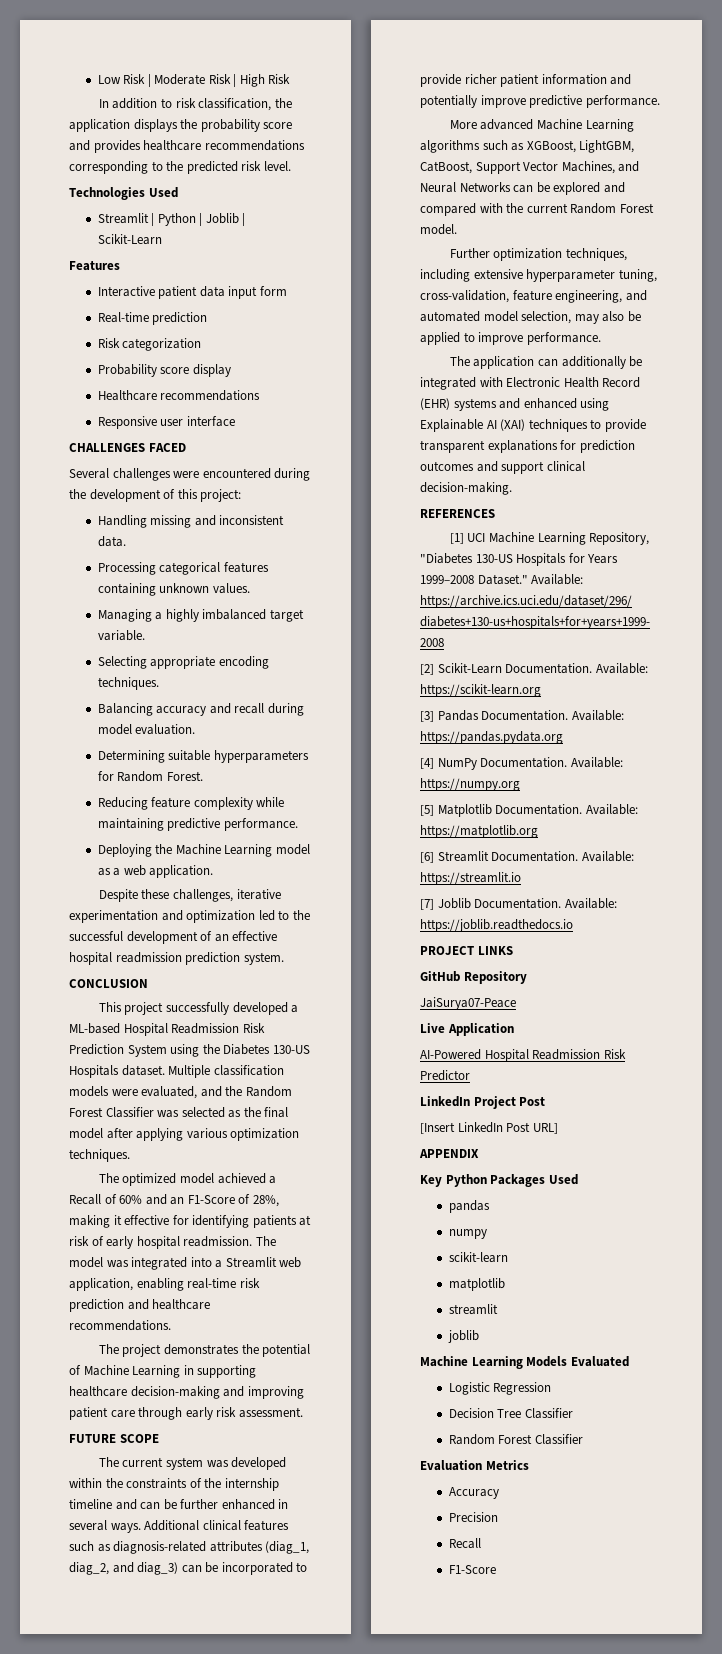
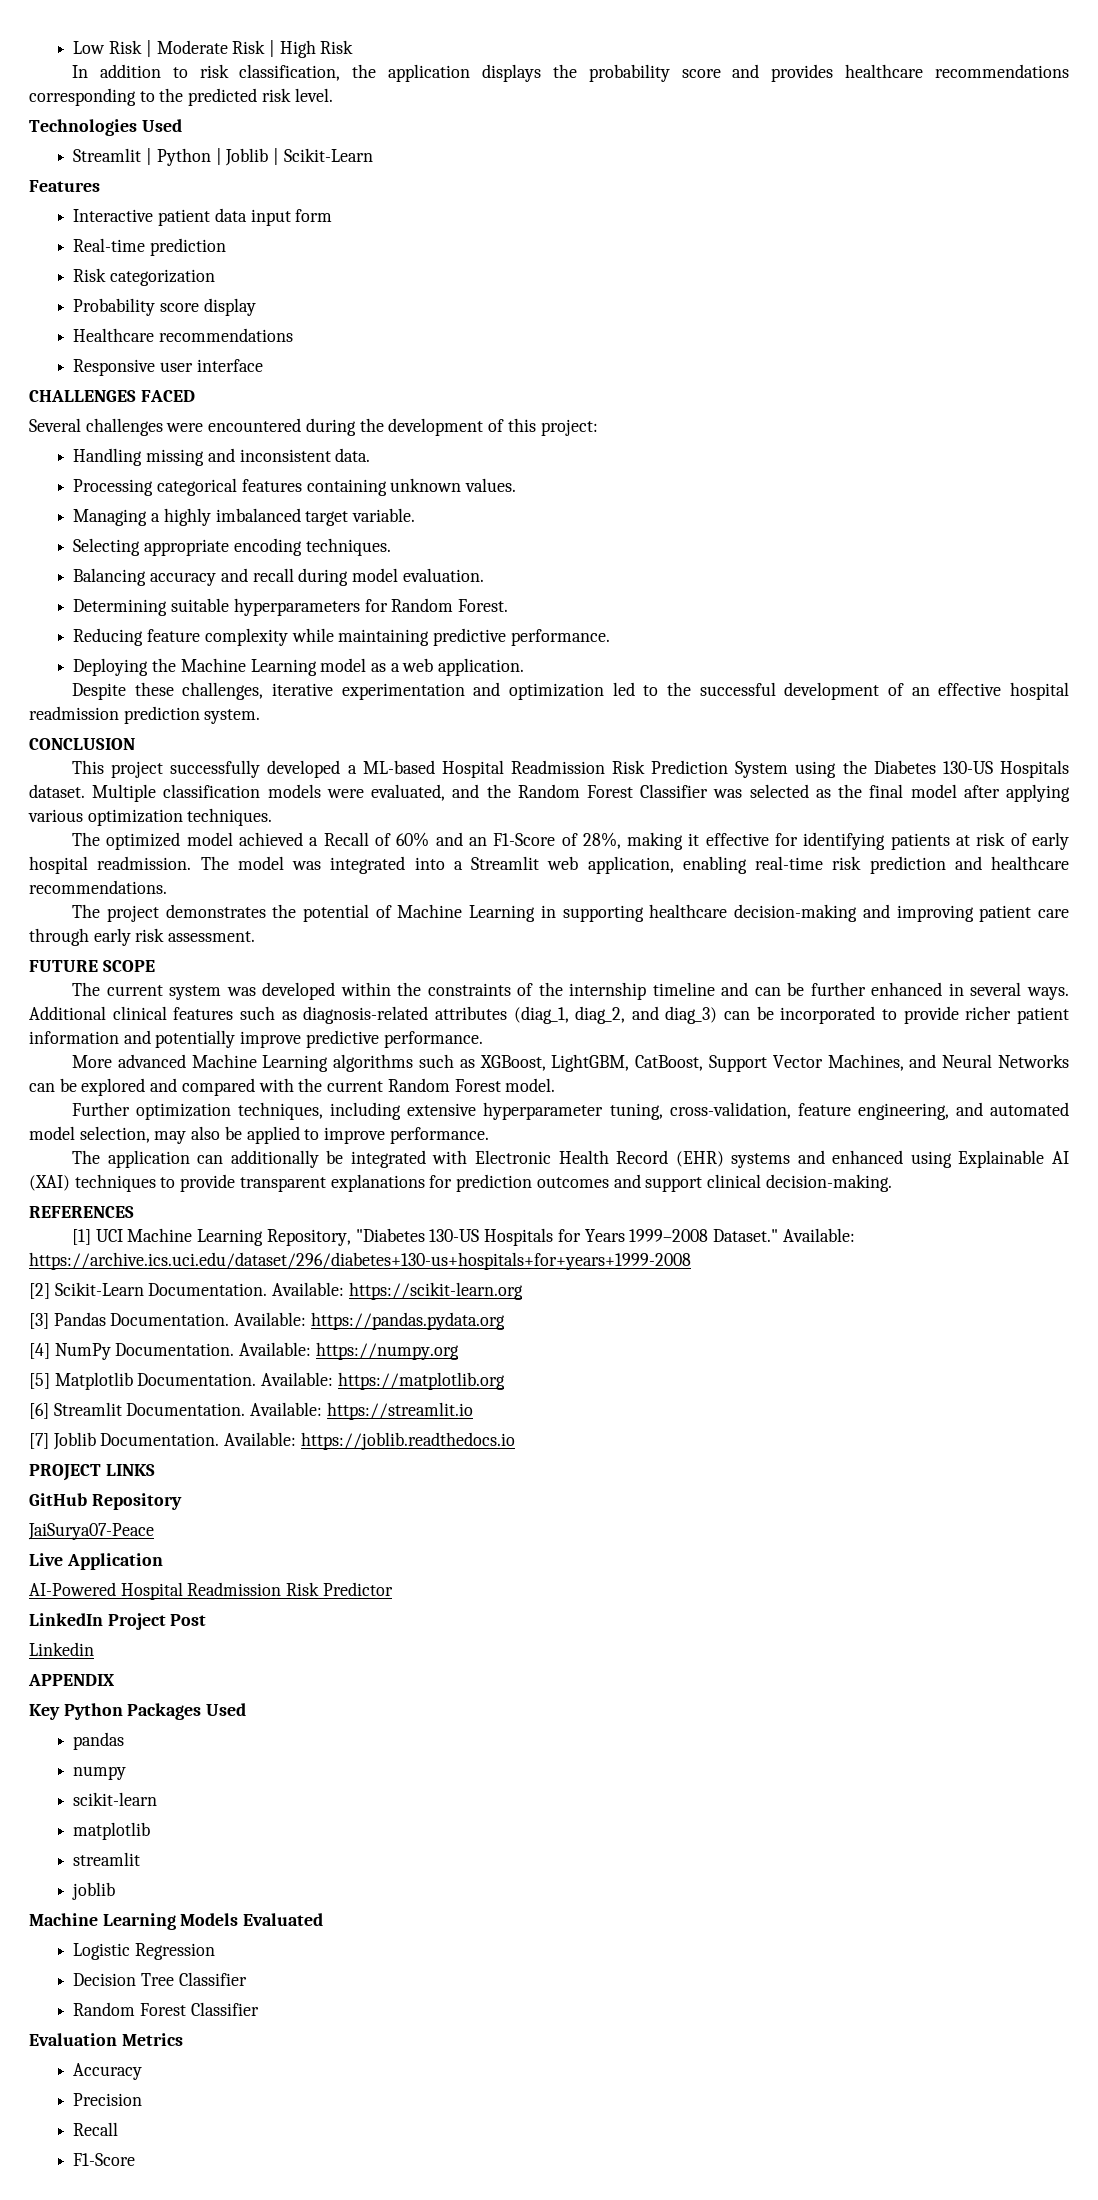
- [Insert LinkedIn Post URL]
+ Linkedin

